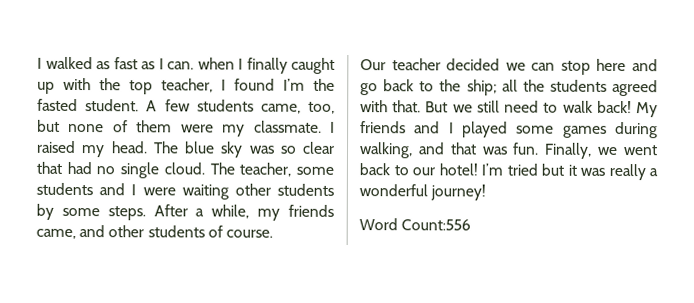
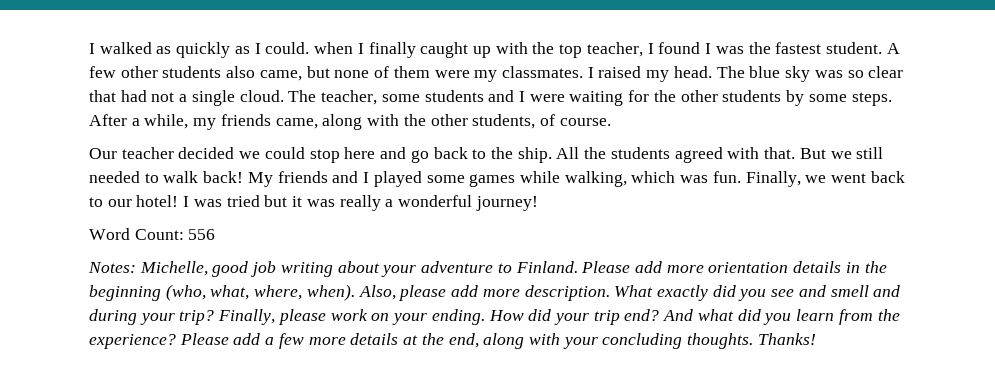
- I walked as fast as I can. when I finally caught up with the top teacher, I found I’m the fasted student. A few students came, too, but none of them were my classmate.
+ I walked as quickly as I could. when I finally caught up with the top teacher, I found I was the fastest student. A few other students also came, but none of them were my classmates.
- The blue sky was so clear that had no single cloud.
+ The blue sky was so clear that had not a single cloud.
- The teacher, some students and I were waiting other students by some steps.
+ The teacher, some students and I were waiting for the other students by some steps.
- After a while, my friends came, and other students of course.
+ After a while, my friends came, along with the other students, of course.
- Our teacher decided we can stop here and go back to the ship; all the students agreed with that.
+ Our teacher decided we could stop here and go back to the ship. All the students agreed with that.
- But we still need to walk back!
+ But we still needed to walk back!
- My friends and I played some games during walking, and that was fun.
+ My friends and I played some games while walking, which was fun.
- I’m tried but it was really a wonderful journey!
+ I was tried but it was really a wonderful journey!
- Word Count:556
+ Word Count: 556
+ Notes: Michelle, good job writing about your adventure to Finland. Please add more orientation details in the beginning (who, what, where, when). Also, please add more description. What exactly did you see and smell and during your trip? Finally, please work on your ending. How did your trip end? And what did you learn from the experience? Please add a few more details at the end, along with your concluding thoughts. Thanks!

